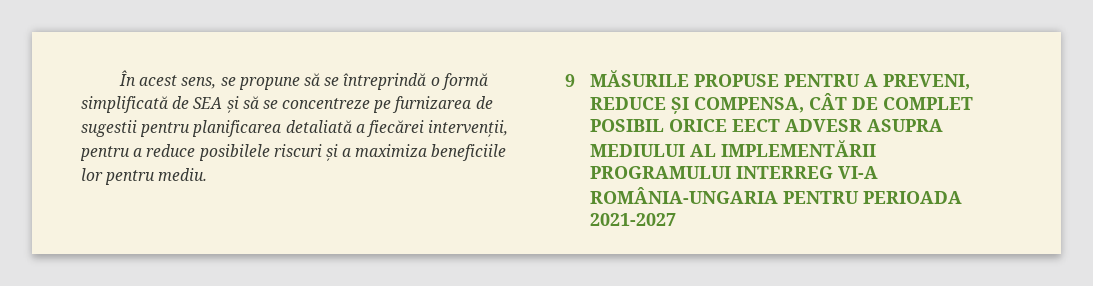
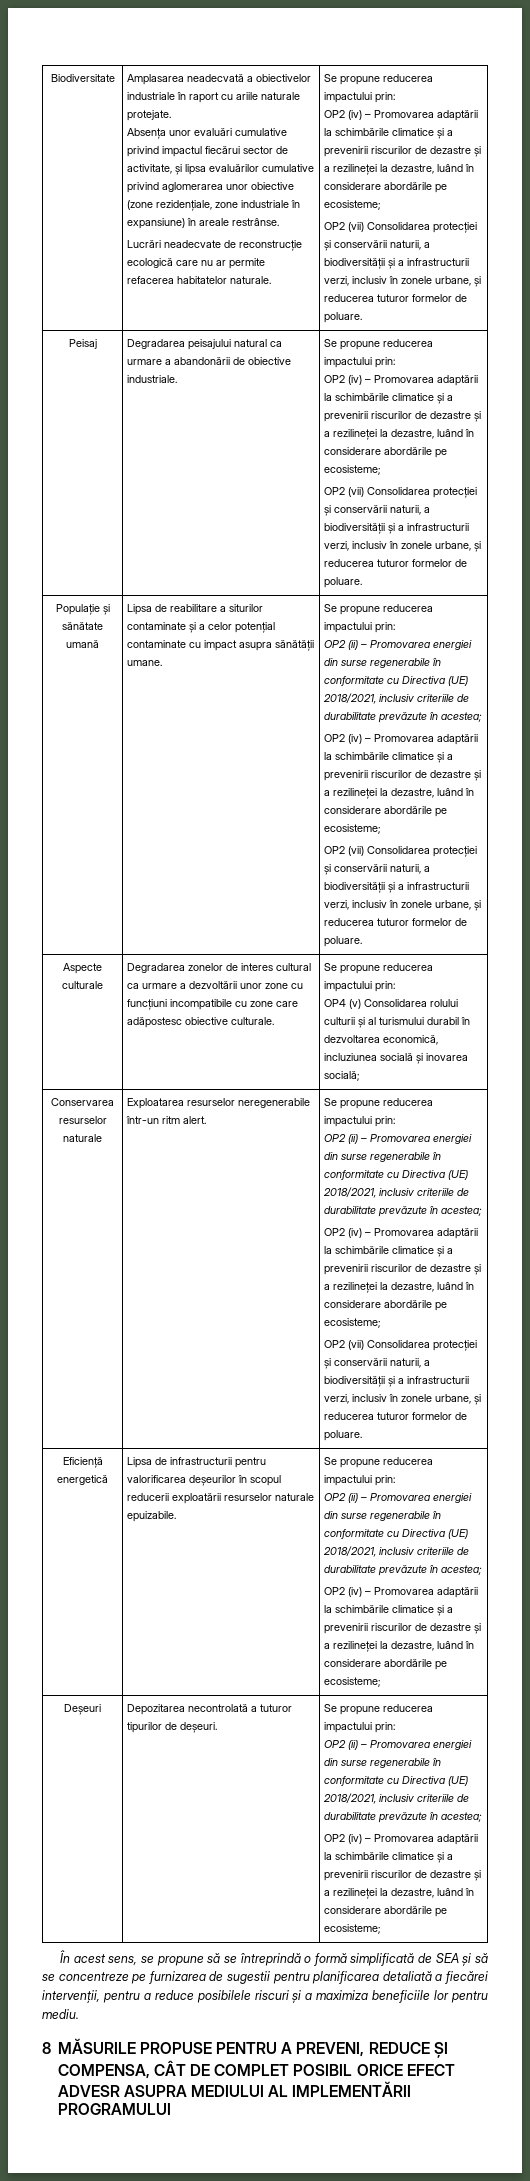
+ Biodiversitate | Amplasarea neadecvată a obiectivelor industriale în raport cu ariile naturale protejate.
+ Absența unor evaluări cumulative privind impactul fiecărui sector de activitate, și lipsa evaluărilor cumulative privind aglomerarea unor obiective (zone rezidențiale, zone industriale în expansiune) în areale restrânse.
+ Lucrări neadecvate de reconstrucție ecologică care nu ar permite refacerea habitatelor naturale. | Se propune reducerea impactului prin:
+ OP2 (iv) – Promovarea adaptării la schimbările climatice și a prevenirii riscurilor de dezastre și a rezilineței la dezastre, luând în considerare abordările pe ecosisteme;
+ OP2 (vii) Consolidarea protecției și conservării naturii, a biodiversității și a infrastructurii verzi, inclusiv în zonele urbane, și reducerea tuturor formelor de poluare.
+ Peisaj | Degradarea peisajului natural ca urmare a abandonării de obiective industriale. | Se propune reducerea impactului prin:
+ OP2 (iv) – Promovarea adaptării la schimbările climatice și a prevenirii riscurilor de dezastre și a rezilineței la dezastre, luând în considerare abordările pe ecosisteme;
+ OP2 (vii) Consolidarea protecției și conservării naturii, a biodiversității și a infrastructurii verzi, inclusiv în zonele urbane, și reducerea tuturor formelor de poluare.
+ Populație și sănătate umană | Lipsa de reabilitare a siturilor contaminate și a celor potențial contaminate cu impact asupra sănătății umane. | Se propune reducerea impactului prin:
+ OP2 (ii) – Promovarea energiei din surse regenerabile în conformitate cu Directiva (UE) 2018/2021, inclusiv criteriile de durabilitate prevăzute în acestea;
+ OP2 (iv) – Promovarea adaptării la schimbările climatice și a prevenirii riscurilor de dezastre și a rezilineței la dezastre, luând în considerare abordările pe ecosisteme;
+ OP2 (vii) Consolidarea protecției și conservării naturii, a biodiversității și a infrastructurii verzi, inclusiv în zonele urbane, și reducerea tuturor formelor de poluare.
+ Aspecte culturale | Degradarea zonelor de interes cultural ca urmare a dezvoltării unor zone cu funcțiuni incompatibile cu zone care adăpostesc obiective culturale. | Se propune reducerea impactului prin:
+ OP4 (v) Consolidarea rolului culturii și al turismului durabil în dezvoltarea economică, incluziunea socială și inovarea socială;
+ Conservarea resurselor naturale | Exploatarea resurselor neregenerabile într-un ritm alert. | Se propune reducerea impactului prin:
+ OP2 (ii) – Promovarea energiei din surse regenerabile în conformitate cu Directiva (UE) 2018/2021, inclusiv criteriile de durabilitate prevăzute în acestea;
+ OP2 (iv) – Promovarea adaptării la schimbările climatice și a prevenirii riscurilor de dezastre și a rezilineței la dezastre, luând în considerare abordările pe ecosisteme;
+ OP2 (vii) Consolidarea protecției și conservării naturii, a biodiversității și a infrastructurii verzi, inclusiv în zonele urbane, și reducerea tuturor formelor de poluare.
+ Eficiență energetică | Lipsa de infrastructurii pentru valorificarea deșeurilor în scopul reducerii exploatării resurselor naturale epuizabile. | Se propune reducerea impactului prin:
+ OP2 (ii) – Promovarea energiei din surse regenerabile în conformitate cu Directiva (UE) 2018/2021, inclusiv criteriile de durabilitate prevăzute în acestea;
+ OP2 (iv) – Promovarea adaptării la schimbările climatice și a prevenirii riscurilor de dezastre și a rezilineței la dezastre, luând în considerare abordările pe ecosisteme;
+ Deșeuri | Depozitarea necontrolată a tuturor tipurilor de deșeuri. | Se propune reducerea impactului prin:
+ OP2 (ii) – Promovarea energiei din surse regenerabile în conformitate cu Directiva (UE) 2018/2021, inclusiv criteriile de durabilitate prevăzute în acestea;
+ OP2 (iv) – Promovarea adaptării la schimbările climatice și a prevenirii riscurilor de dezastre și a rezilineței la dezastre, luând în considerare abordările pe ecosisteme;
- 9 MĂSURILE PROPUSE PENTRU A PREVENI, REDUCE ȘI COMPENSA, CÂT DE COMPLET POSIBIL ORICE EECT ADVESR ASUPRA MEDIULUI AL IMPLEMENTĂRII PROGRAMULUI INTERREG VI-A ROMÂNIA-UNGARIA PENTRU PERIOADA 2021-2027
+ 8 MĂSURILE PROPUSE PENTRU A PREVENI, REDUCE ȘI COMPENSA, CÂT DE COMPLET POSIBIL ORICE EFECT ADVESR ASUPRA MEDIULUI AL IMPLEMENTĂRII PROGRAMULUI

